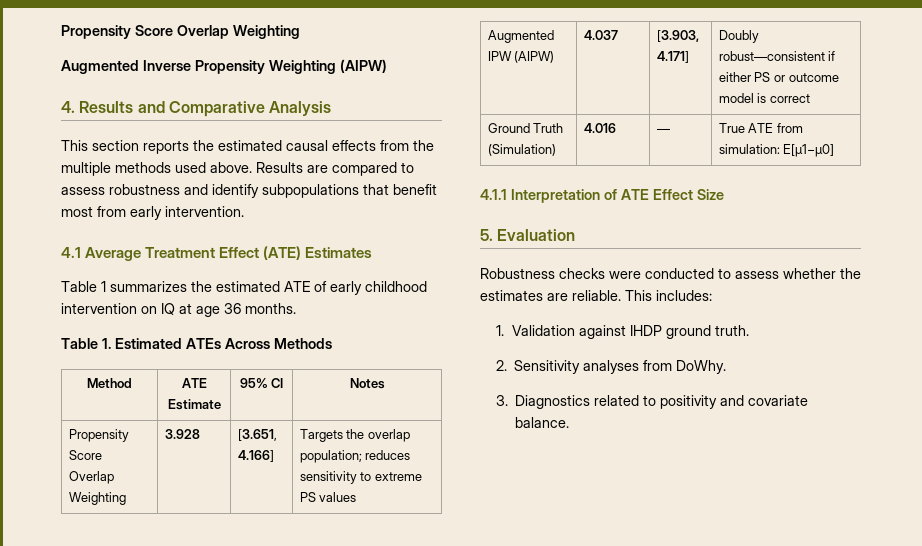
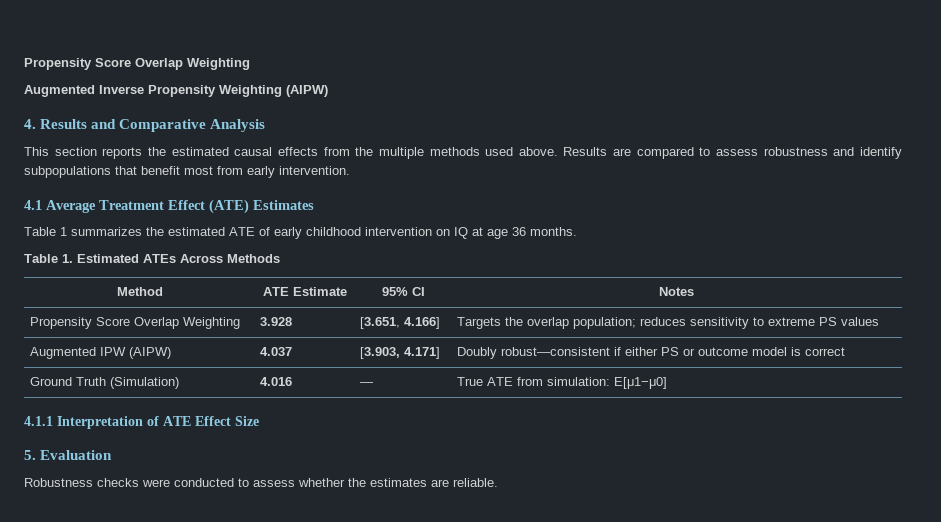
- This includes:
- 1. Validation against IHDP ground truth.
- 2. Sensitivity analyses from DoWhy.
- 3. Diagnostics related to positivity and covariate balance.

